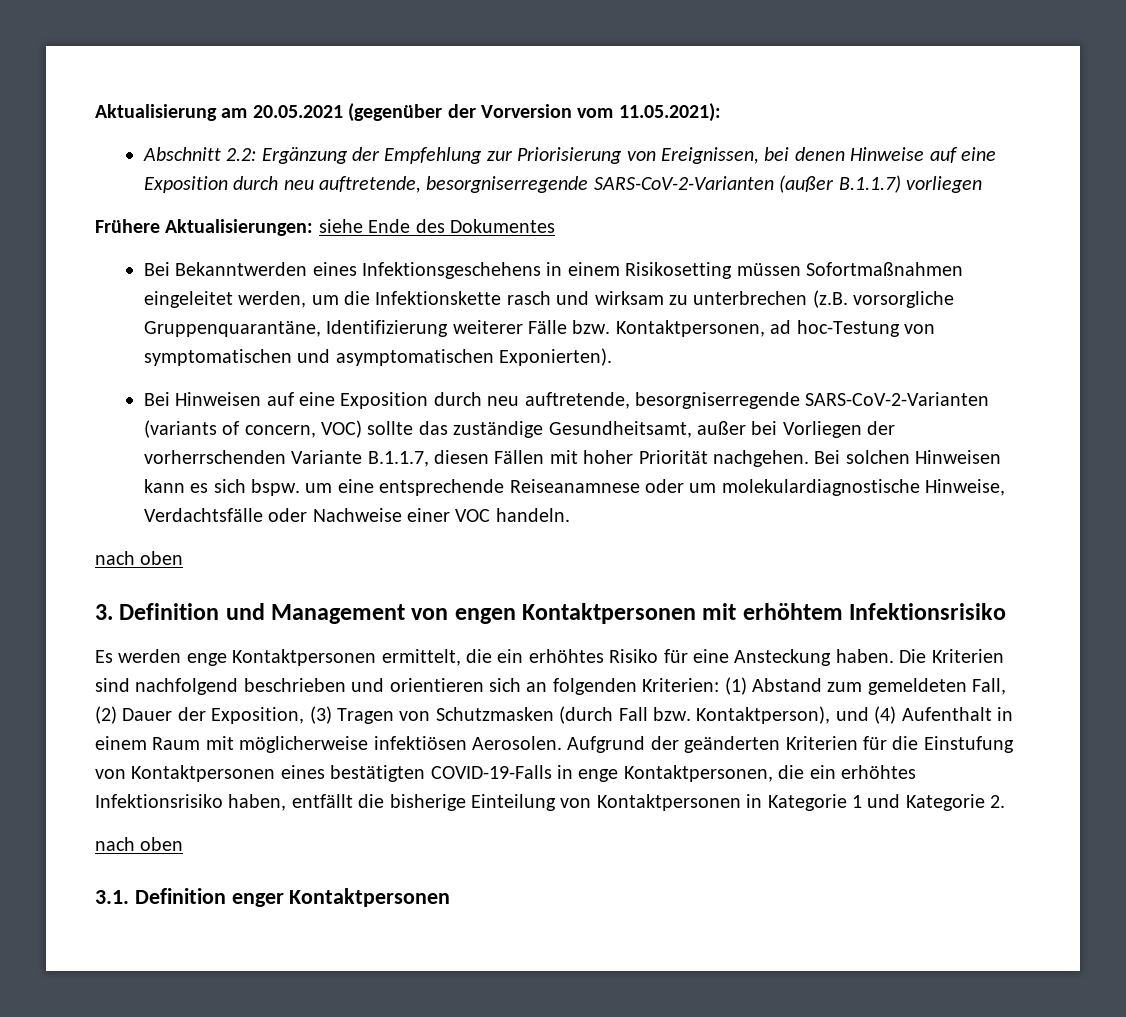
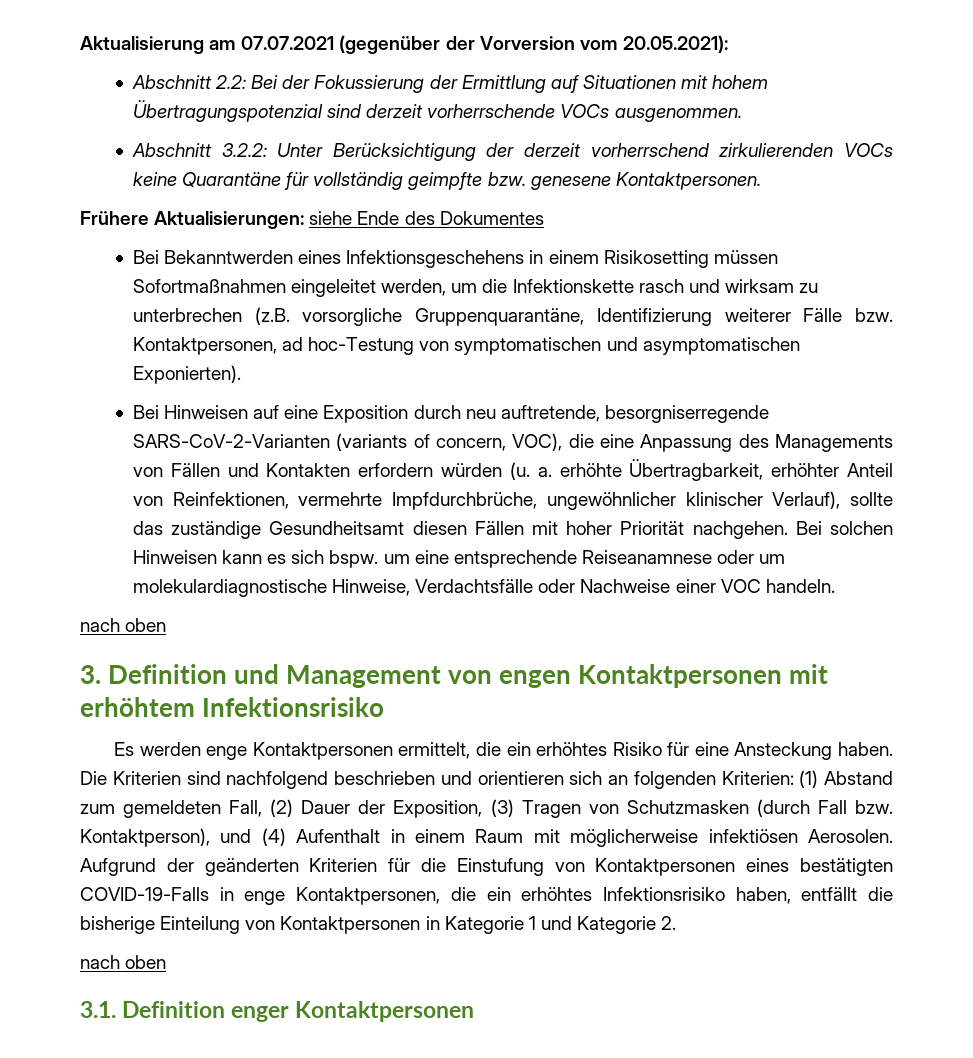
- Aktualisierung am 20.05.2021 (gegenüber der Vorversion vom 11.05.2021):
+ Aktualisierung am 07.07.2021 (gegenüber der Vorversion vom 20.05.2021):
- Abschnitt 2.2: Ergänzung der Empfehlung zur Priorisierung von Ereignissen, bei denen Hinweise auf eine Exposition durch neu auftretende, besorgniserregende SARS-CoV-2-Varianten (außer B.1.1.7) vorliegen
+ Abschnitt 2.2: Bei der Fokussierung der Ermittlung auf Situationen mit hohem Übertragungspotenzial sind derzeit vorherrschende VOCs ausgenommen.
+ Abschnitt 3.2.2: Unter Berücksichtigung der derzeit vorherrschend zirkulierenden VOCs keine Quarantäne für vollständig geimpfte bzw. genesene Kontaktpersonen.
- Bei Hinweisen auf eine Exposition durch neu auftretende, besorgniserregende SARS-CoV-2-Varianten (variants of concern, VOC) sollte das zuständige Gesundheitsamt, außer bei Vorliegen der vorherrschenden Variante B.1.1.7, diesen Fällen mit hoher Priorität nachgehen.
+ Bei Hinweisen auf eine Exposition durch neu auftretende, besorgniserregende SARS-CoV-2-Varianten (variants of concern, VOC), die eine Anpassung des Managements von Fällen und Kontakten erfordern würden (u. a. erhöhte Übertragbarkeit, erhöhter Anteil von Reinfektionen, vermehrte Impfdurchbrüche, ungewöhnlicher klinischer Verlauf), sollte das zuständige Gesundheitsamt diesen Fällen mit hoher Priorität nachgehen.

